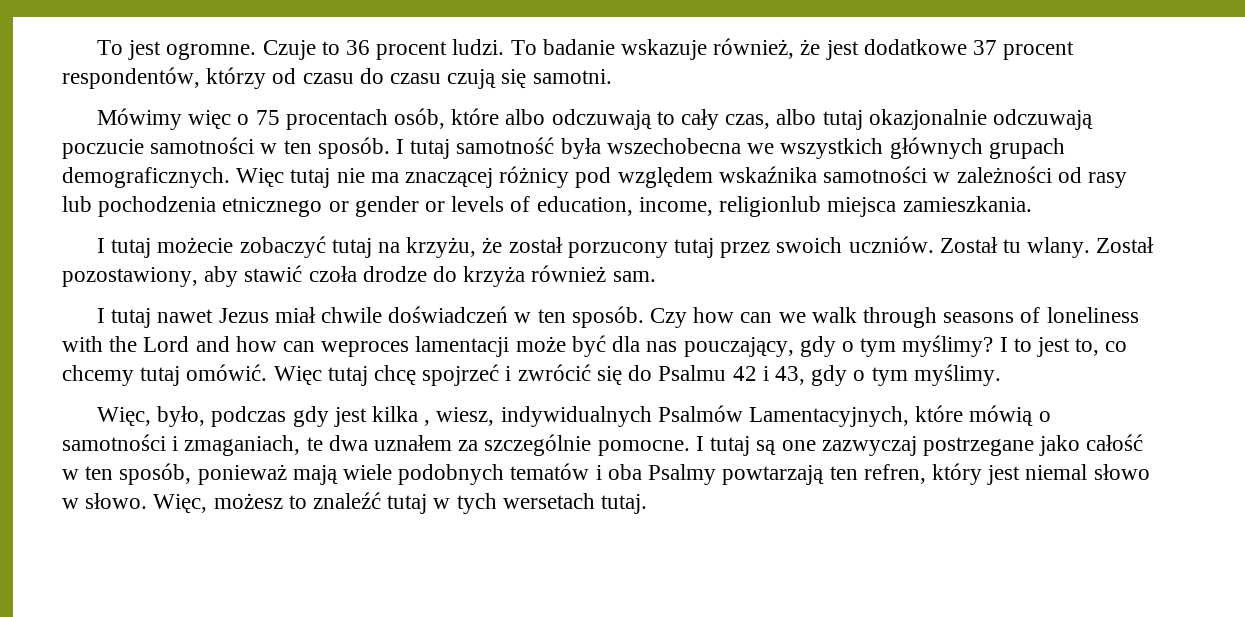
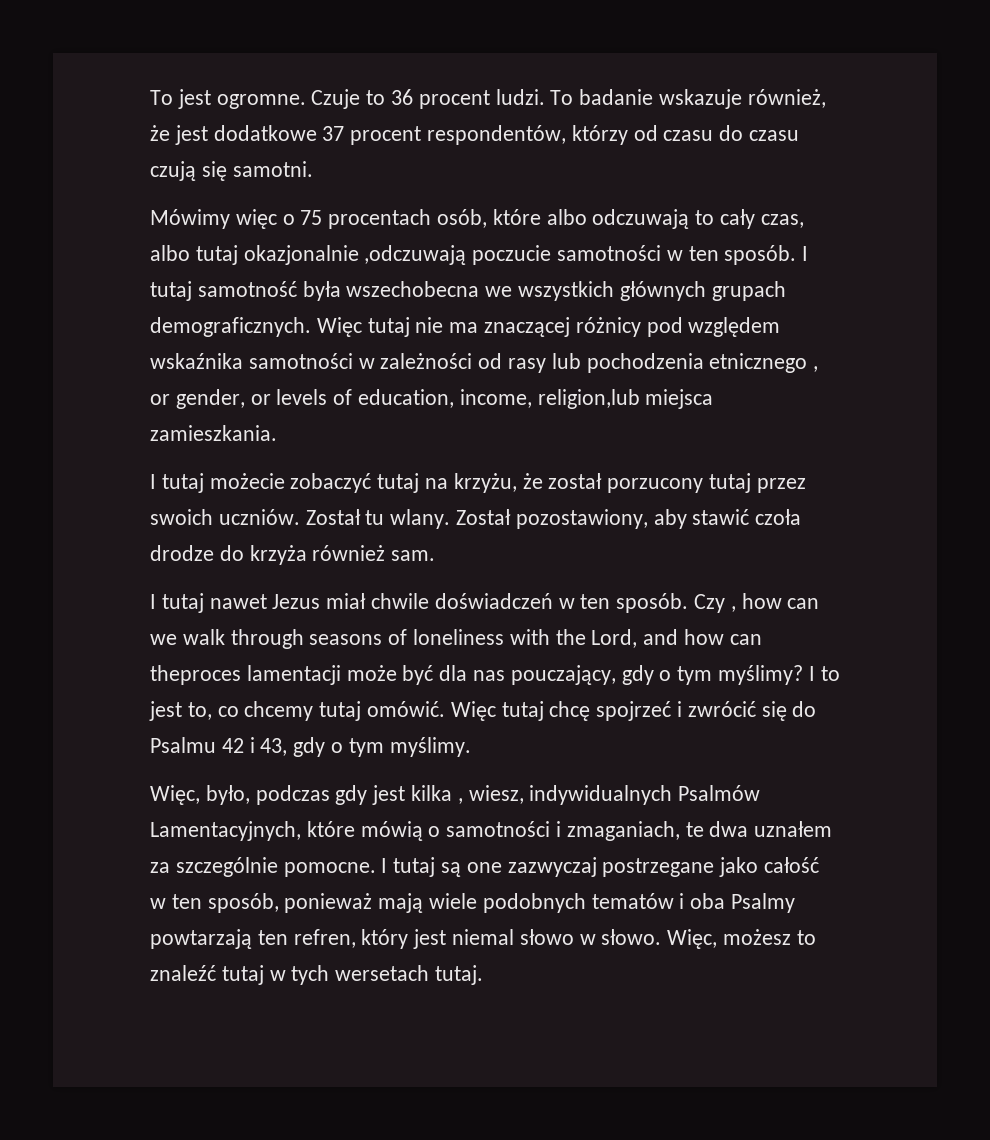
- Mówimy więc o 75 procentach osób, które albo odczuwają to cały czas, albo tutaj okazjonalnie odczuwają poczucie samotności w ten sposób.
+ Mówimy więc o 75 procentach osób, które albo odczuwają to cały czas, albo tutaj okazjonalnie ,odczuwają poczucie samotności w ten sposób.
- Więc tutaj nie ma znaczącej różnicy pod względem wskaźnika samotności w zależności od rasy lub pochodzenia etnicznego or gender or levels of education, income, religionlub miejsca zamieszkania.
+ Więc tutaj nie ma znaczącej różnicy pod względem wskaźnika samotności w zależności od rasy lub pochodzenia etnicznego , or gender, or levels of education, income, religion,lub miejsca zamieszkania.
- Czy how can we walk through seasons of loneliness with the Lord and how can weproces lamentacji może być dla nas pouczający, gdy o tym myślimy?
+ Czy , how can we walk through seasons of loneliness with the Lord, and how can theproces lamentacji może być dla nas pouczający, gdy o tym myślimy?

